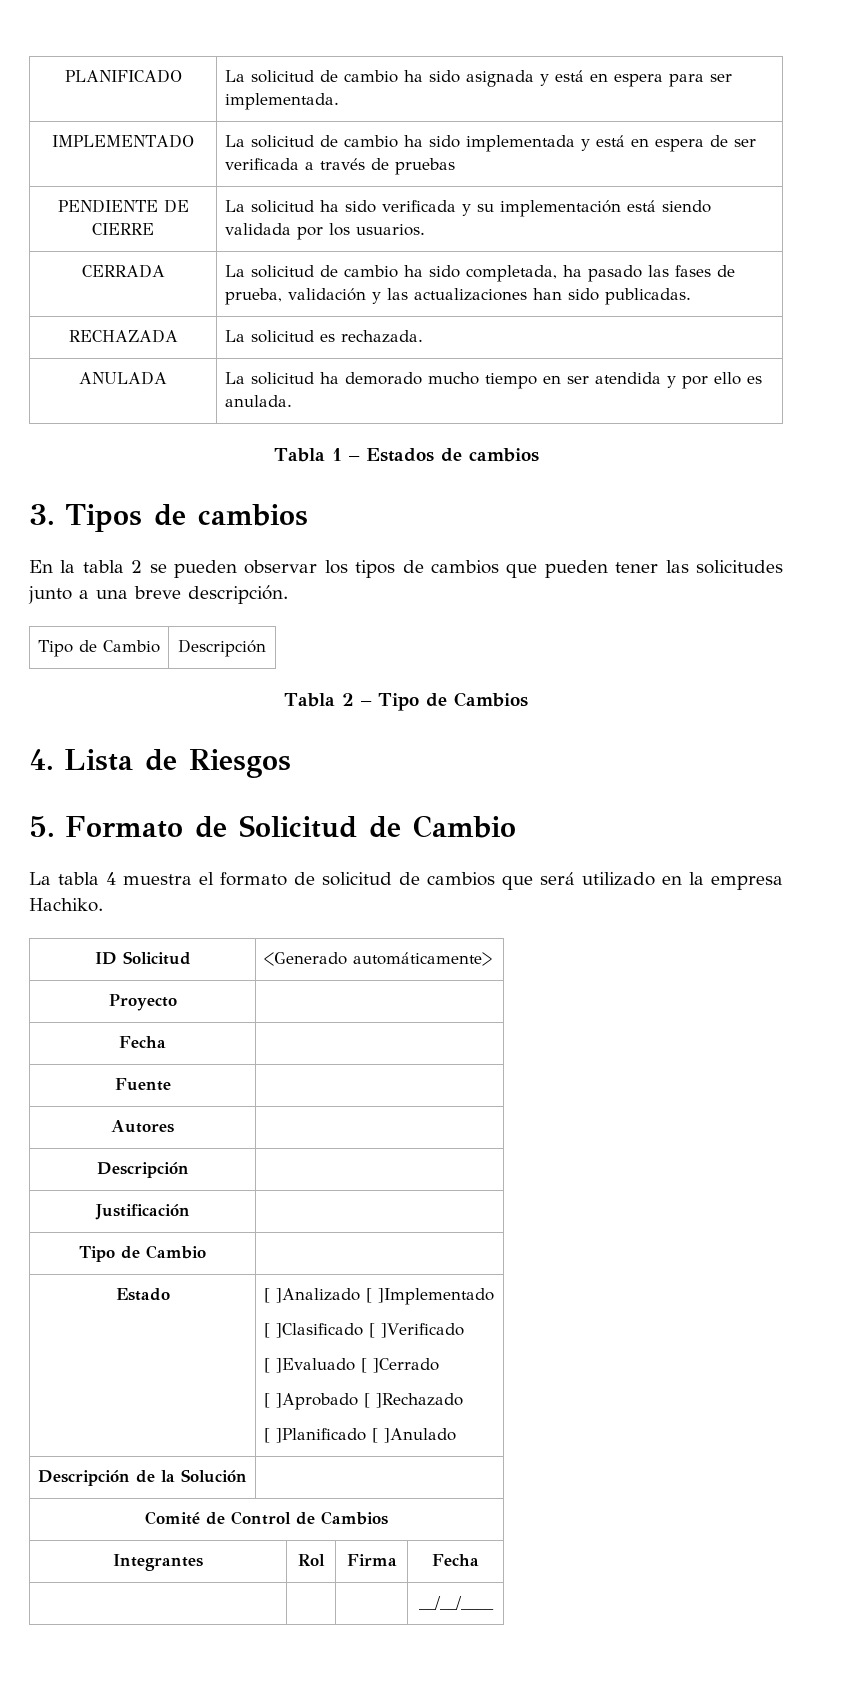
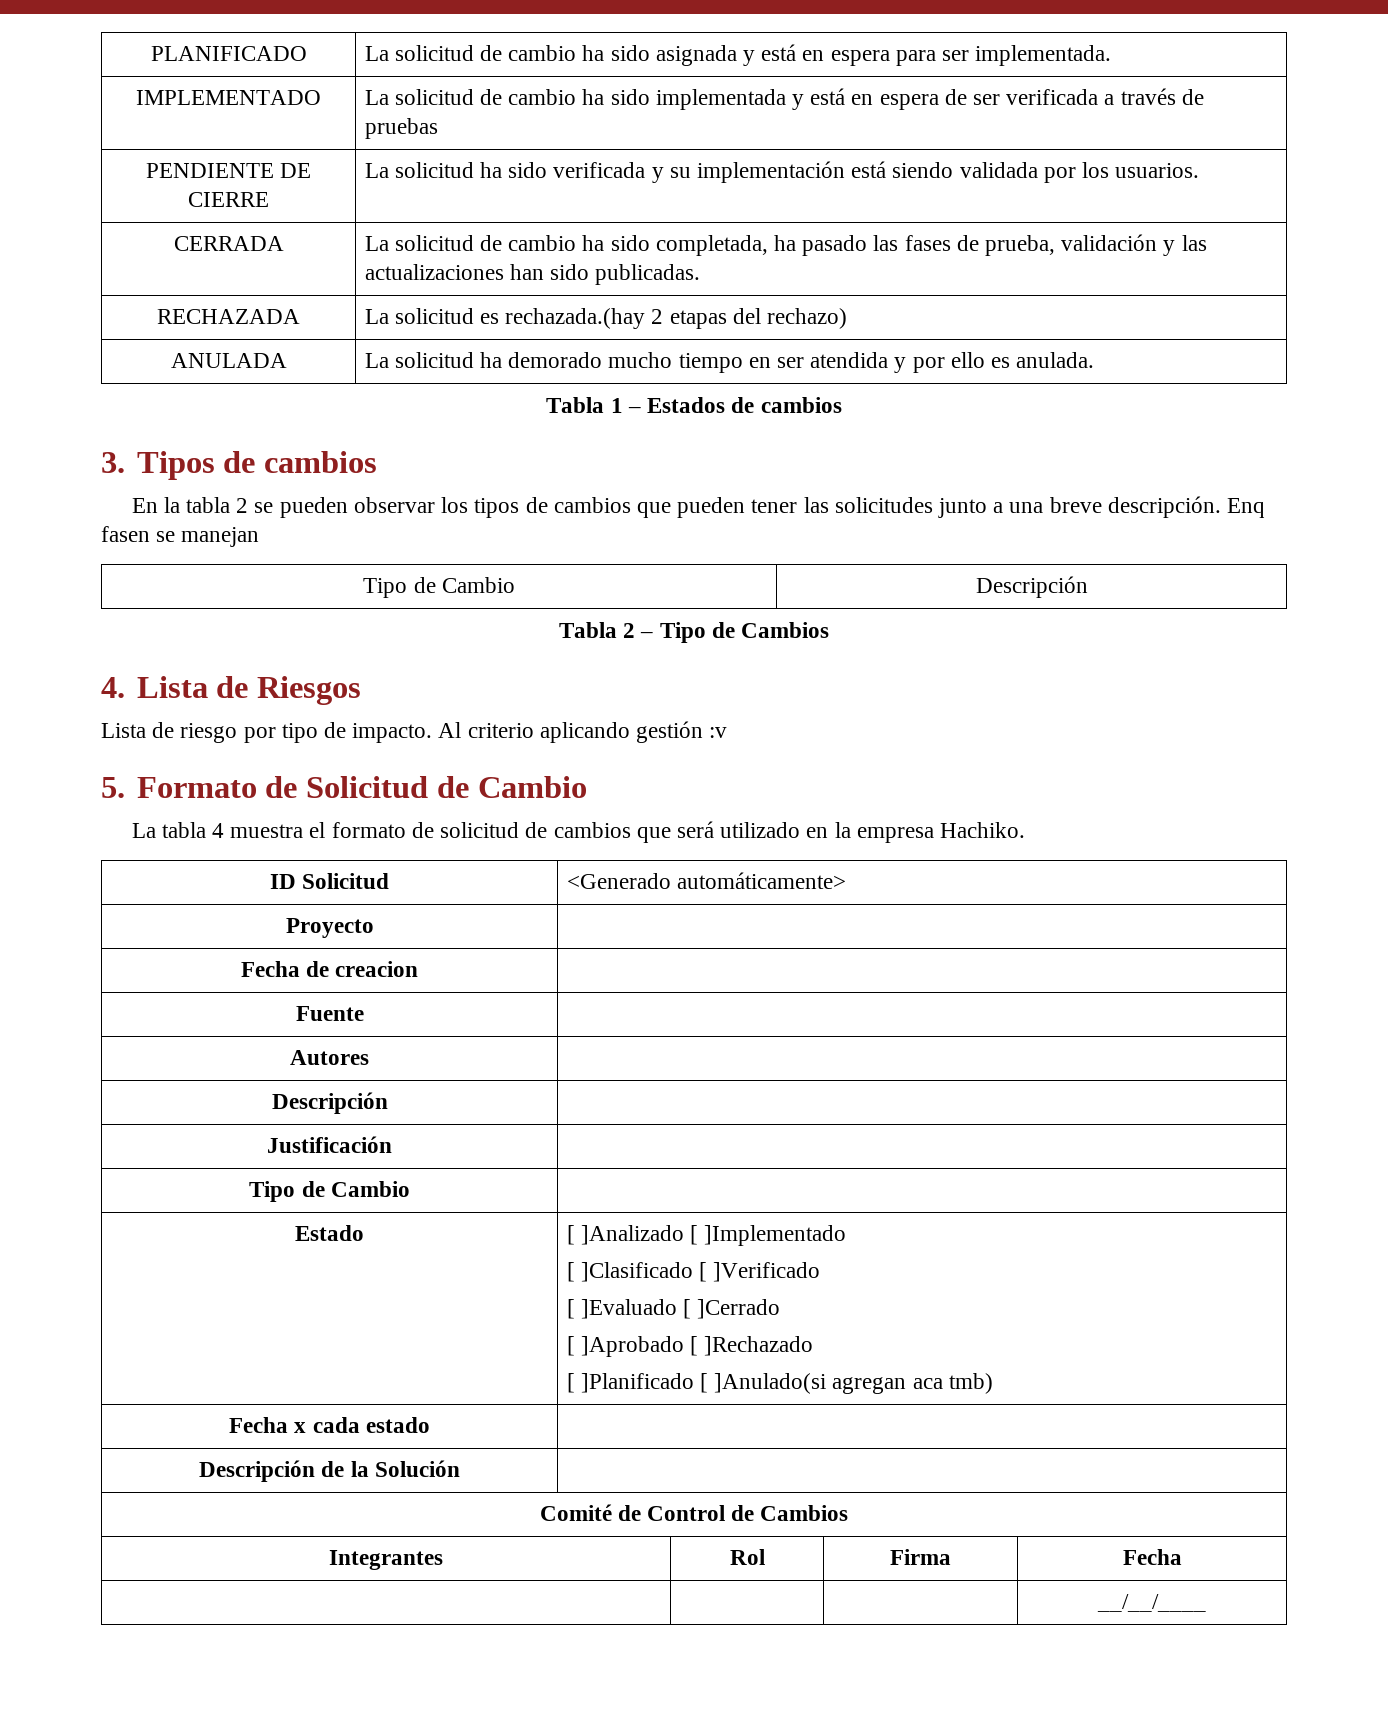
- RECHAZADA | La solicitud es rechazada.
+ RECHAZADA | La solicitud es rechazada.(hay 2 etapas del rechazo)
+ Enq fasen se manejan
+ Lista de riesgo por tipo de impacto. Al criterio aplicando gestión :v
- Fecha |
+ Fecha de creacion |
  Estado | [ ]Analizado [ ]Implementado
  [ ]Clasificado [ ]Verificado
  [ ]Evaluado [ ]Cerrado
  [ ]Aprobado [ ]Rechazado
- [ ]Planificado [ ]Anulado
+ [ ]Planificado [ ]Anulado(si agregan aca tmb)
+ Fecha x cada estado |

